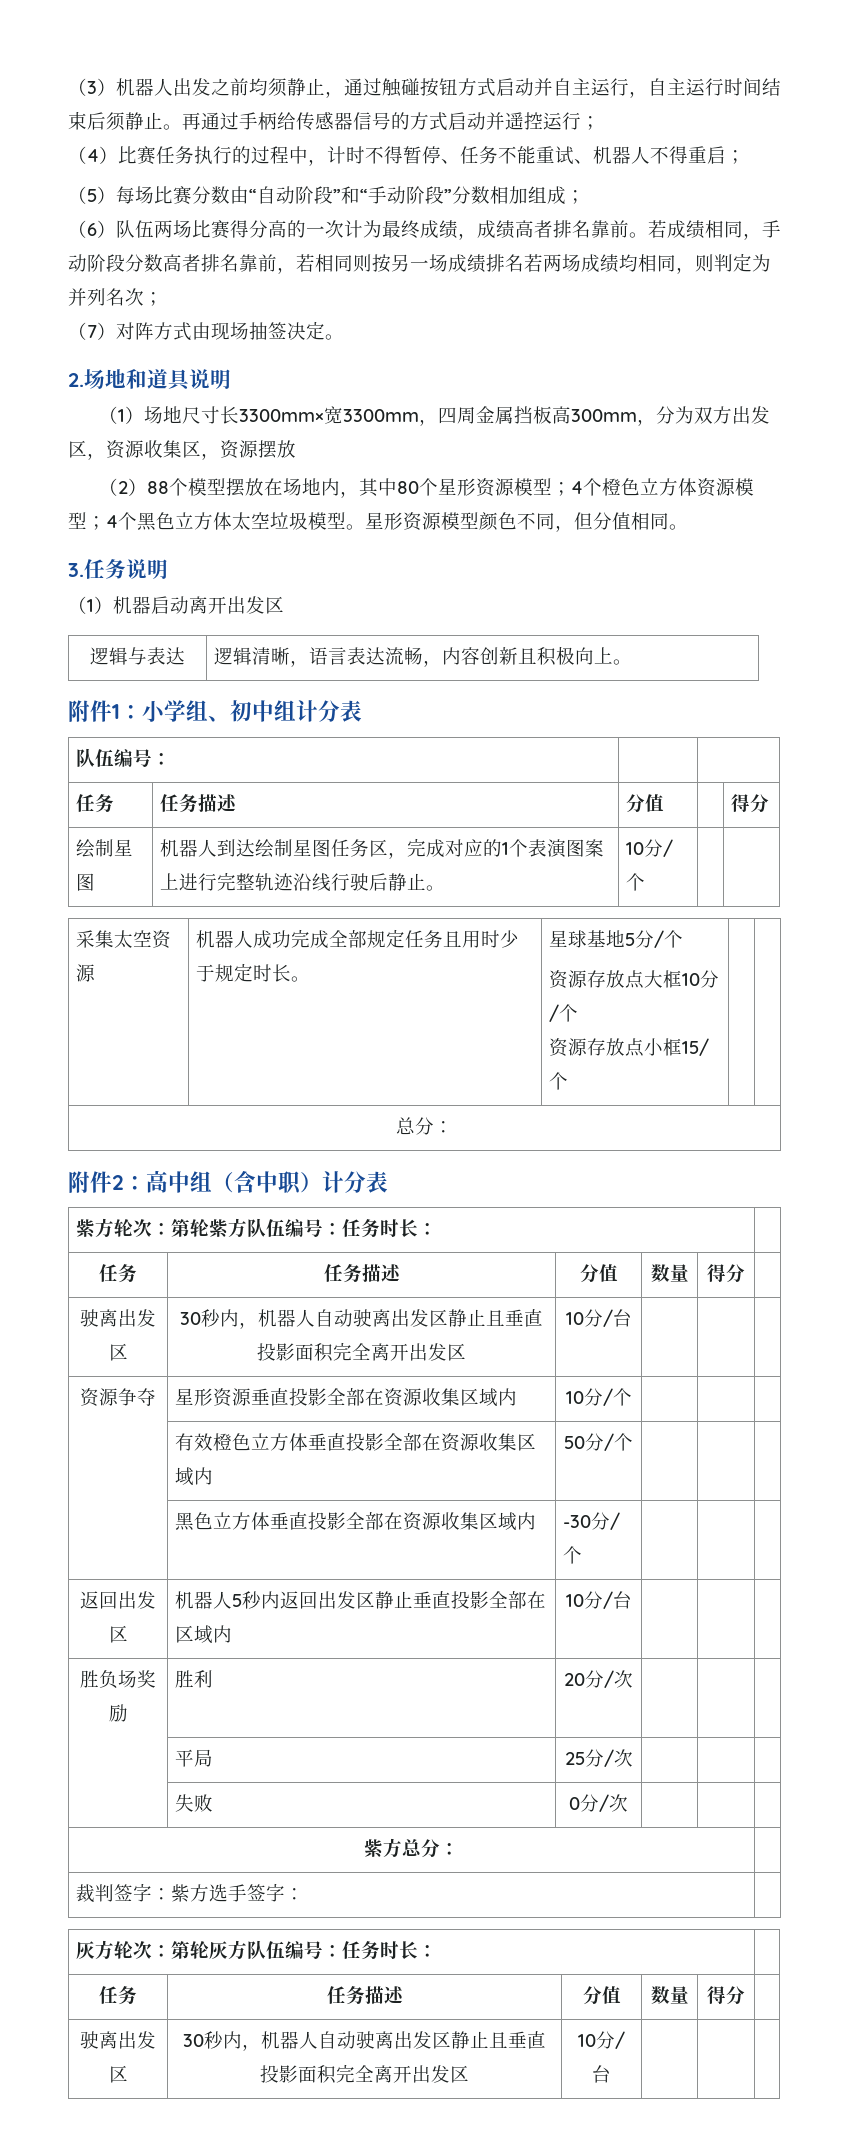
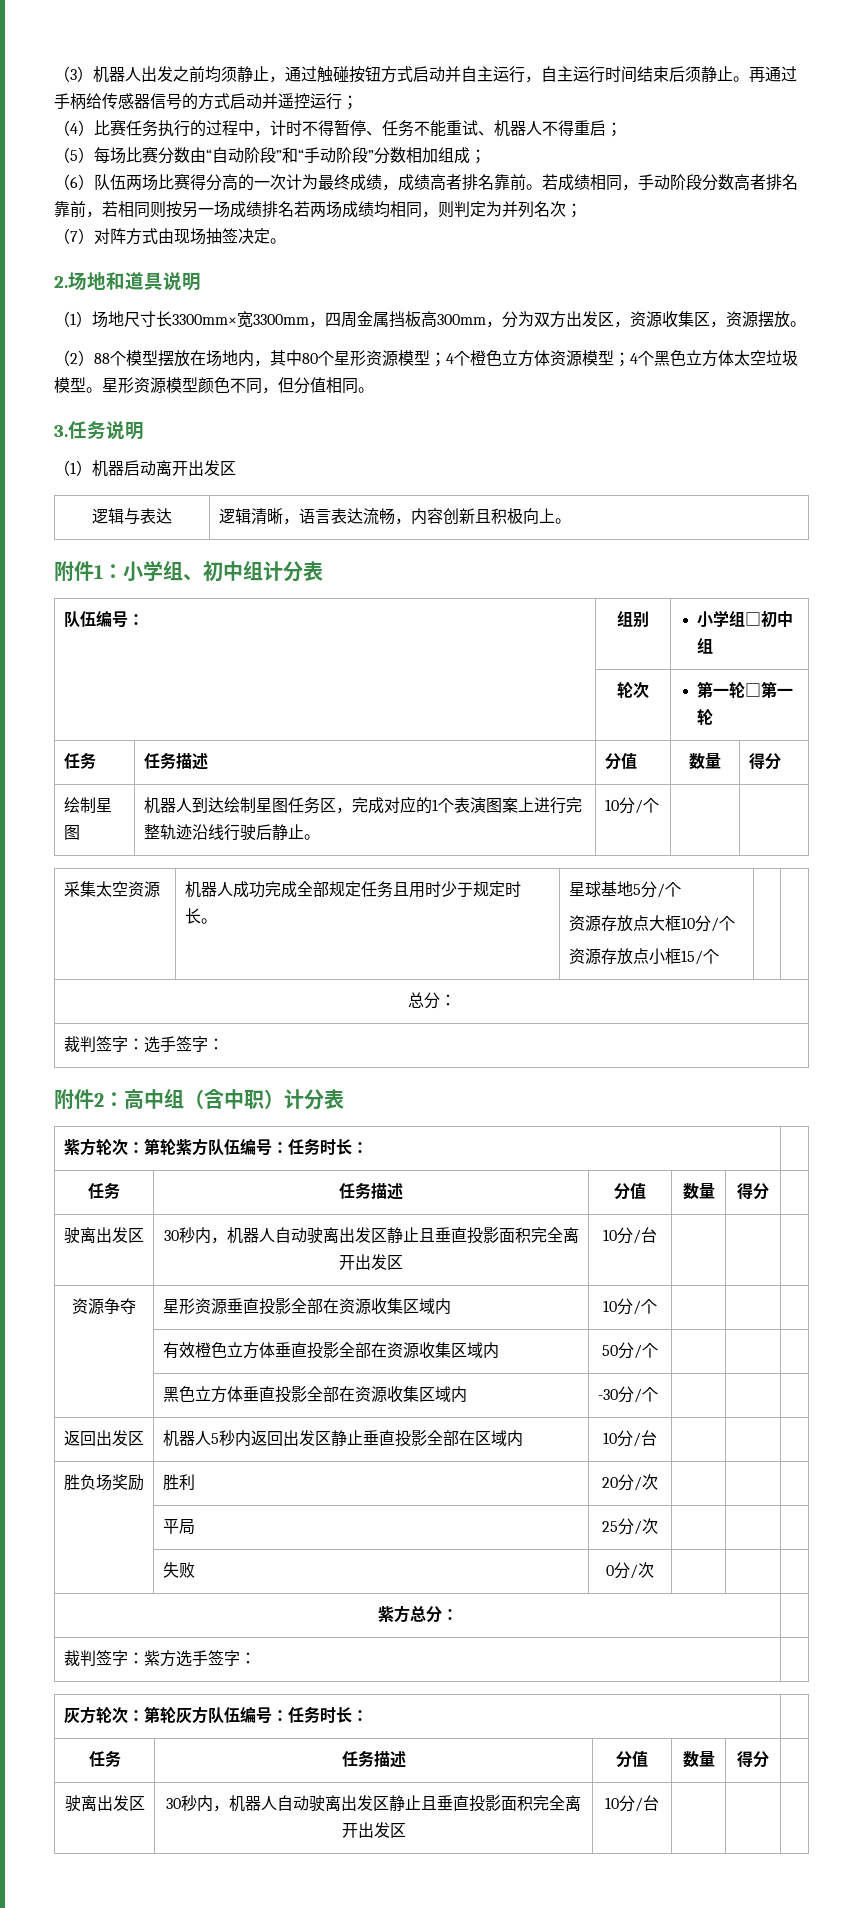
- （1）场地尺寸长3300mm×宽3300mm，四周金属挡板高300mm，分为双方出发区，资源收集区，资源摆放
+ （1）场地尺寸长3300mm×宽3300mm，四周金属挡板高300mm，分为双方出发区，资源收集区，资源摆放。
- 队伍编号： | |
- 任务 | 任务描述 | 分值 | | 得分
+ 队伍编号： | 组别 | 小学组□初中组
+ | 轮次 | 第一轮□第一轮
+ 任务 | 任务描述 | 分值 | 数量 | 得分
+ 裁判签字：选手签字：

